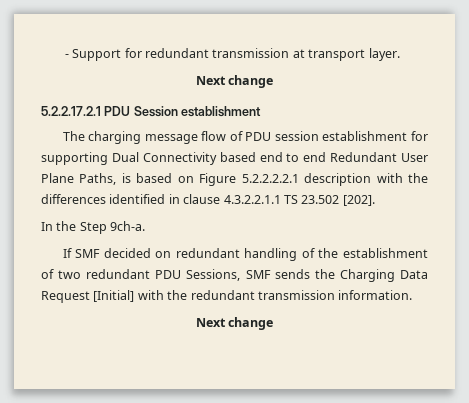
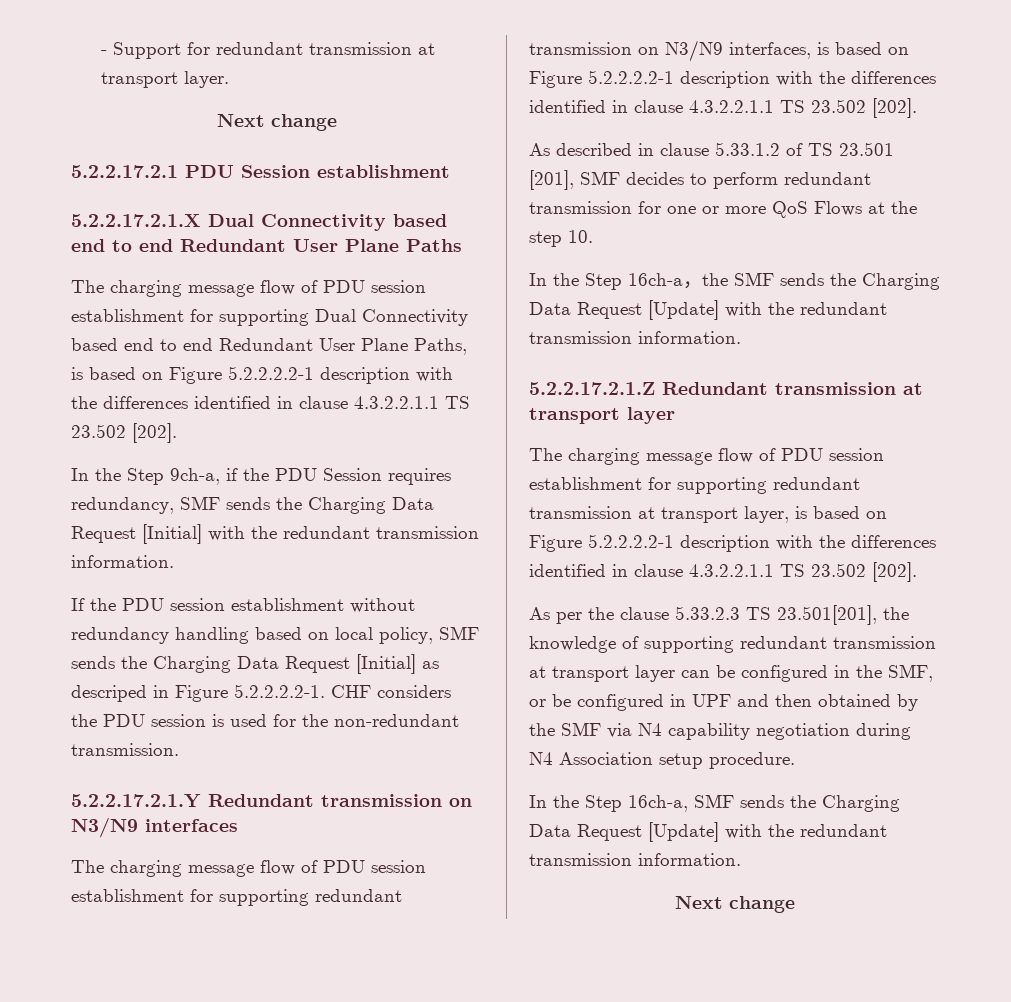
+ 5.2.2.17.2.1.X Dual Connectivity based end to end Redundant User Plane Paths
- The charging message flow of PDU session establishment for supporting Dual Connectivity based end to end Redundant User Plane Paths, is based on Figure 5.2.2.2.2.1 description with the differences identified in clause 4.3.2.2.1.1 TS 23.502 [202].
+ The charging message flow of PDU session establishment for supporting Dual Connectivity based end to end Redundant User Plane Paths, is based on Figure 5.2.2.2.2-1 description with the differences identified in clause 4.3.2.2.1.1 TS 23.502 [202].
- In the Step 9ch-a.
- If SMF decided on redundant handling of the establishment of two redundant PDU Sessions, SMF sends the Charging Data Request [Initial] with the redundant transmission information.
+ In the Step 9ch-a, if the PDU Session requires redundancy, SMF sends the Charging Data Request [Initial] with the redundant transmission information.
+ If the PDU session establishment without redundancy handling based on local policy, SMF sends the Charging Data Request [Initial] as descriped in Figure 5.2.2.2.2-1. CHF considers the PDU session is used for the non-redundant transmission.
+ 5.2.2.17.2.1.Y Redundant transmission on N3/N9 interfaces
+ The charging message flow of PDU session establishment for supporting redundant transmission on N3/N9 interfaces, is based on Figure 5.2.2.2.2-1 description with the differences identified in clause 4.3.2.2.1.1 TS 23.502 [202].
+ As described in clause 5.33.1.2 of TS 23.501 [201], SMF decides to perform redundant transmission for one or more QoS Flows at the step 10.
+ In the Step 16ch-a，the SMF sends the Charging Data Request [Update] with the redundant transmission information.
+ 5.2.2.17.2.1.Z Redundant transmission at transport layer
+ The charging message flow of PDU session establishment for supporting redundant transmission at transport layer, is based on Figure 5.2.2.2.2-1 description with the differences identified in clause 4.3.2.2.1.1 TS 23.502 [202].
+ As per the clause 5.33.2.3 TS 23.501[201], the knowledge of supporting redundant transmission at transport layer can be configured in the SMF, or be configured in UPF and then obtained by the SMF via N4 capability negotiation during N4 Association setup procedure.
+ In the Step 16ch-a, SMF sends the Charging Data Request [Update] with the redundant transmission information.

